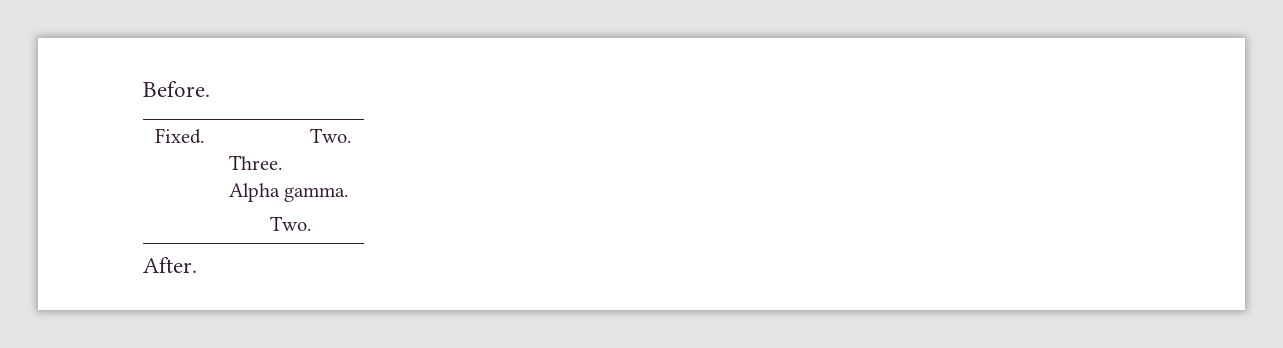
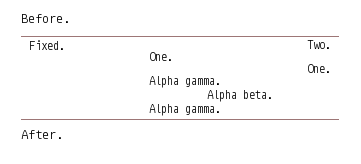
  Fixed. | Two.
- Three.
+ One.
+ One.
  Alpha gamma.
- Two.
+ Alpha beta.
+ Alpha gamma.

